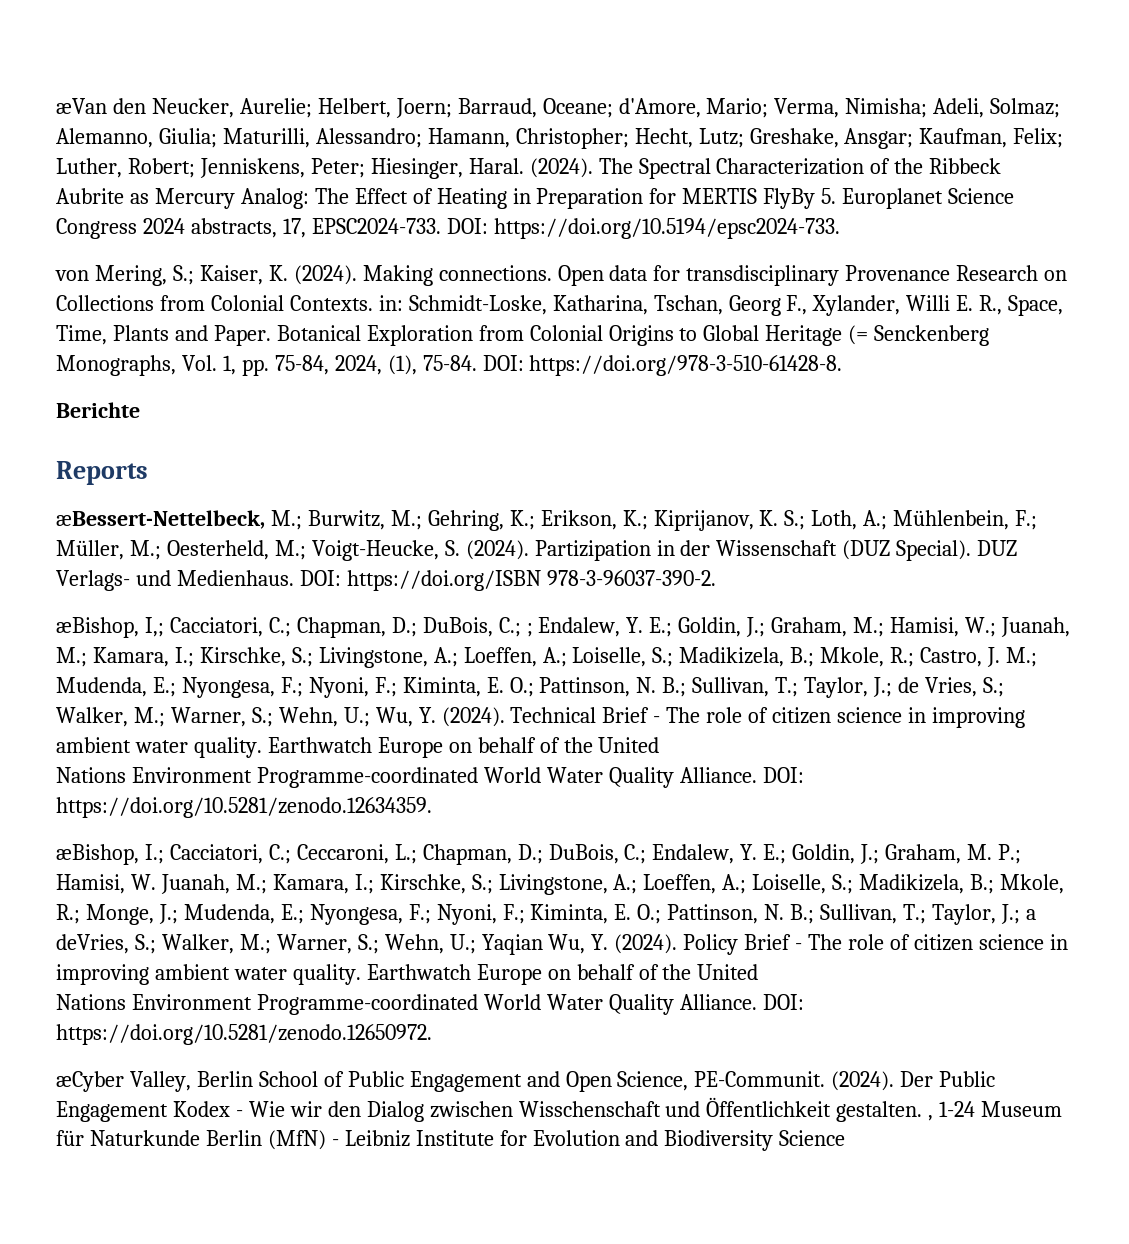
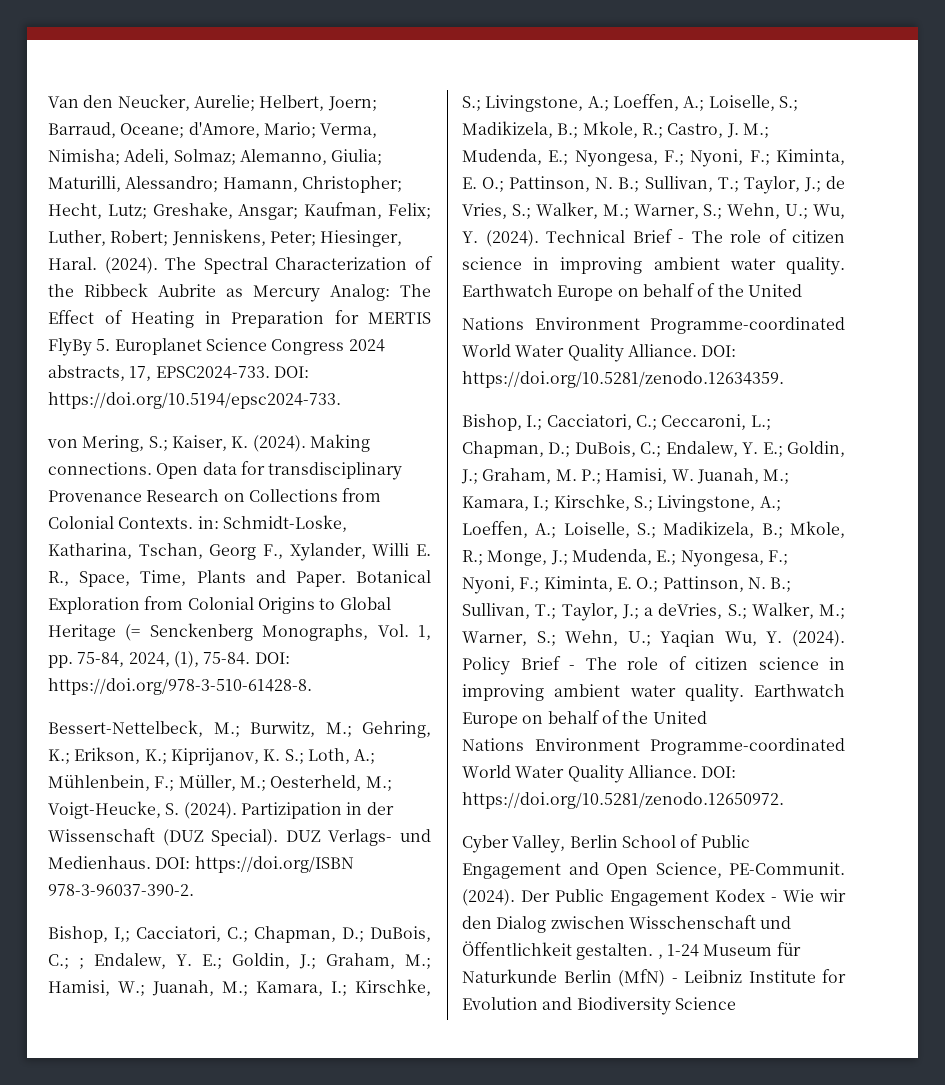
- æVan den Neucker, Aurelie; Helbert, Joern; Barraud, Oceane; d'Amore, Mario; Verma, Nimisha; Adeli, Solmaz; Alemanno, Giulia; Maturilli, Alessandro; Hamann, Christopher; Hecht, Lutz; Greshake, Ansgar; Kaufman, Felix; Luther, Robert; Jenniskens, Peter; Hiesinger, Haral.
+ Van den Neucker, Aurelie; Helbert, Joern; Barraud, Oceane; d'Amore, Mario; Verma, Nimisha; Adeli, Solmaz; Alemanno, Giulia; Maturilli, Alessandro; Hamann, Christopher; Hecht, Lutz; Greshake, Ansgar; Kaufman, Felix; Luther, Robert; Jenniskens, Peter; Hiesinger, Haral.
- Berichte
- Reports
- æBessert-Nettelbeck, M.; Burwitz, M.; Gehring, K.; Erikson, K.; Kiprijanov, K. S.; Loth, A.; Mühlenbein, F.; Müller, M.; Oesterheld, M.; Voigt-Heucke, S. (2024).
+ Bessert-Nettelbeck, M.; Burwitz, M.; Gehring, K.; Erikson, K.; Kiprijanov, K. S.; Loth, A.; Mühlenbein, F.; Müller, M.; Oesterheld, M.; Voigt-Heucke, S. (2024).
- æBishop, I,;
+ Bishop, I,;
- æBishop, I.;
+ Bishop, I.;
- æCyber Valley, Berlin School of Public Engagement and Open Science, PE-Communit.
+ Cyber Valley, Berlin School of Public Engagement and Open Science, PE-Communit.

